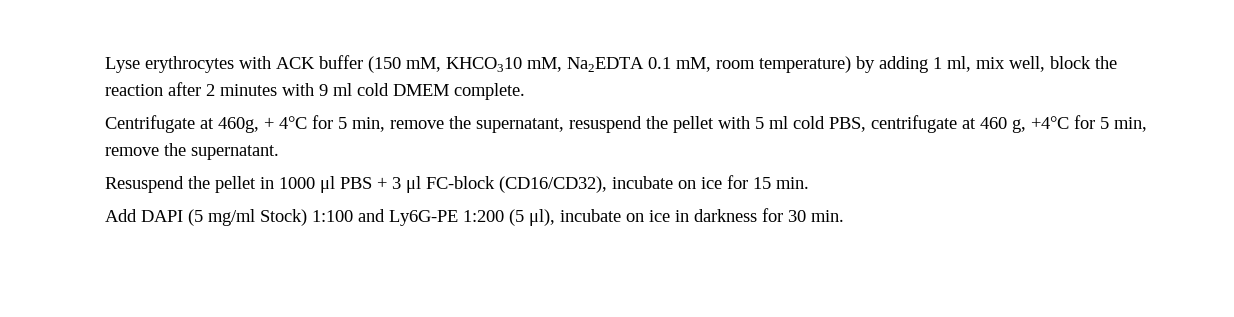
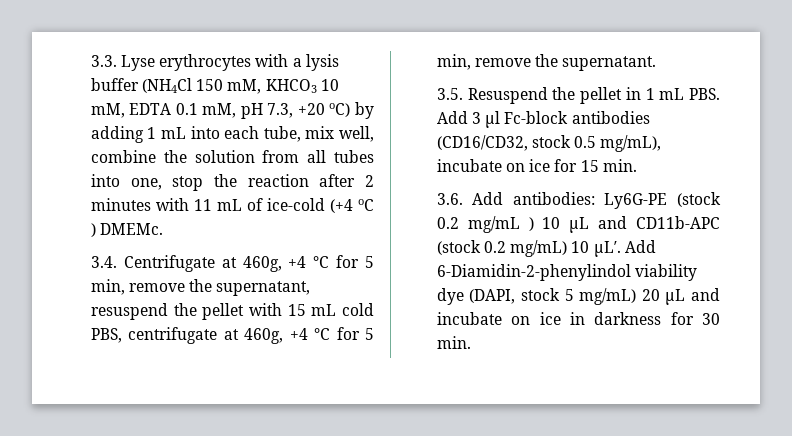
- Lyse erythrocytes with ACK buffer (150 mM, KHCO310 mM, Na2EDTA 0.1 mM, room temperature) by adding 1 ml, mix well, block the reaction after 2 minutes with 9 ml cold DMEM complete.
- Centrifugate at 460g, + 4°C for 5 min, remove the supernatant, resuspend the pellet with 5 ml cold PBS, centrifugate at 460 g, +4°C for 5 min, remove the supernatant.
+ 3.3. Lyse erythrocytes with a lysis buffer (NH4Cl 150 mM, KHCO3 10 mM, EDTA 0.1 mM, pH 7.3, +20 oC) by adding 1 mL into each tube, mix well, combine the solution from all tubes into one, stop the reaction after 2 minutes with 11 mL of ice-cold (+4 oC ) DMEMc.
+ 3.4. Centrifugate at 460g, +4 °C for 5 min, remove the supernatant, resuspend the pellet with 15 mL cold PBS, centrifugate at 460g, +4 °C for 5 min, remove the supernatant.
- Resuspend the pellet in 1000 μl PBS + 3 μl FC-block (CD16/CD32), incubate on ice for 15 min.
+ 3.5. Resuspend the pellet in 1 mL PBS. Add 3 μl Fc-block antibodies (CD16/CD32, stock 0.5 mg/mL), incubate on ice for 15 min.
- Add DAPI (5 mg/ml Stock) 1:100 and Ly6G-PE 1:200 (5 μl), incubate on ice in darkness for 30 min.
+ 3.6. Add antibodies: Ly6G-PE (stock 0.2 mg/mL ) 10 μL and CD11b-APC (stock 0.2 mg/mL) 10 μL′. Add 6-Diamidin-2-phenylindol viability dye (DAPI, stock 5 mg/mL) 20 μL and incubate on ice in darkness for 30 min.

